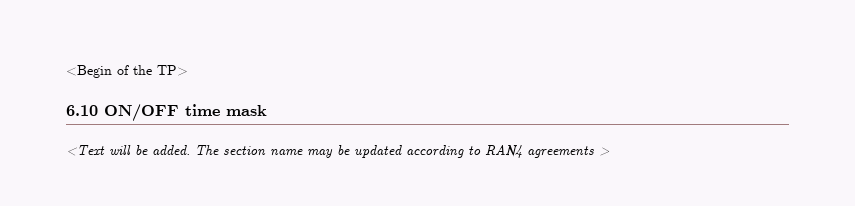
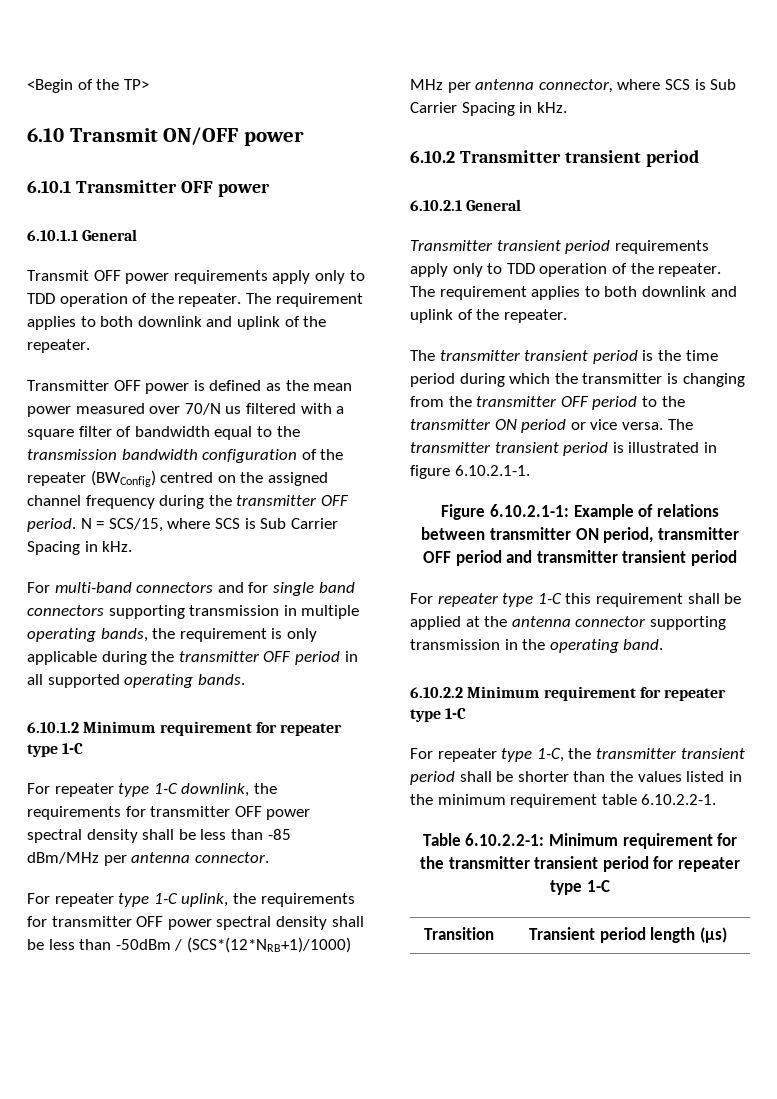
- 6.10 ON/OFF time mask
- <Text will be added. The section name may be updated according to RAN4 agreements >
+ 6.10 Transmit ON/OFF power
+ 6.10.1 Transmitter OFF power
+ 6.10.1.1 General
+ Transmit OFF power requirements apply only to TDD operation of the repeater. The requirement applies to both downlink and uplink of the repeater.
+ Transmitter OFF power is defined as the mean power measured over 70/N us filtered with a square filter of bandwidth equal to the transmission bandwidth configuration of the repeater (BWConfig) centred on the assigned channel frequency during the transmitter OFF period. N = SCS/15, where SCS is Sub Carrier Spacing in kHz.
+ For multi-band connectors and for single band connectors supporting transmission in multiple operating bands, the requirement is only applicable during the transmitter OFF period in all supported operating bands.
+ 6.10.1.2 Minimum requirement for repeater type 1-C
+ For repeater type 1-C downlink, the requirements for transmitter OFF power spectral density shall be less than -85 dBm/MHz per antenna connector.
+ For repeater type 1-C uplink, the requirements for transmitter OFF power spectral density shall be less than -50dBm / (SCS*(12*NRB+1)/1000) MHz per antenna connector, where SCS is Sub Carrier Spacing in kHz.
+ 6.10.2 Transmitter transient period
+ 6.10.2.1 General
+ Transmitter transient period requirements apply only to TDD operation of the repeater. The requirement applies to both downlink and uplink of the repeater.
+ The transmitter transient period is the time period during which the transmitter is changing from the transmitter OFF period to the transmitter ON period or vice versa. The transmitter transient period is illustrated in figure 6.10.2.1-1.
+ Figure 6.10.2.1-1: Example of relations between transmitter ON period, transmitter OFF period and transmitter transient period
+ For repeater type 1-C this requirement shall be applied at the antenna connector supporting transmission in the operating band.
+ 6.10.2.2 Minimum requirement for repeater type 1-C
+ For repeater type 1-C, the transmitter transient period shall be shorter than the values listed in the minimum requirement table 6.10.2.2-1.
+ Table 6.10.2.2-1: Minimum requirement for the transmitter transient period for repeater type 1-C
+ Transition | Transient period length (µs)

